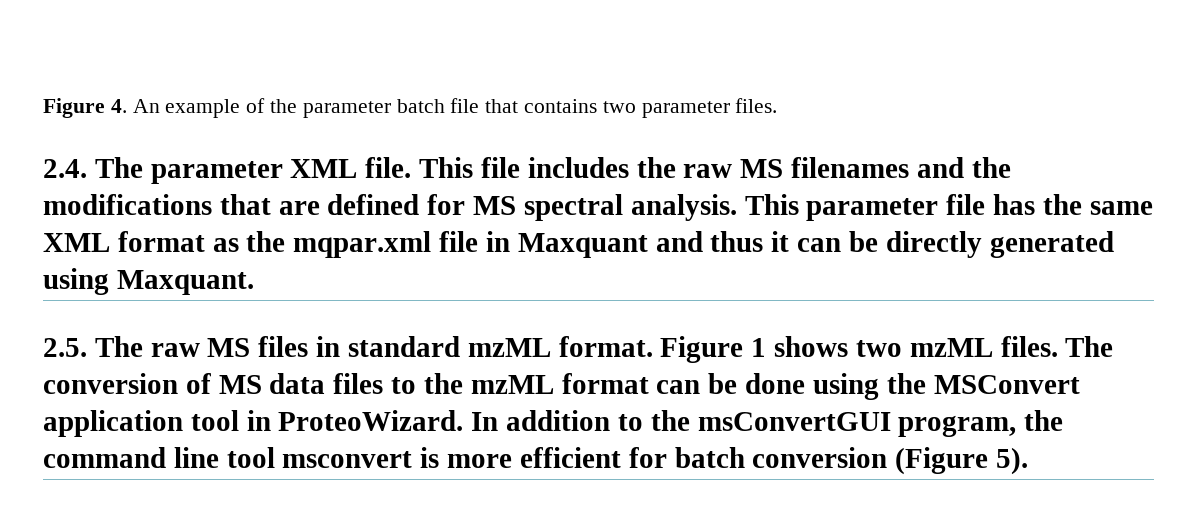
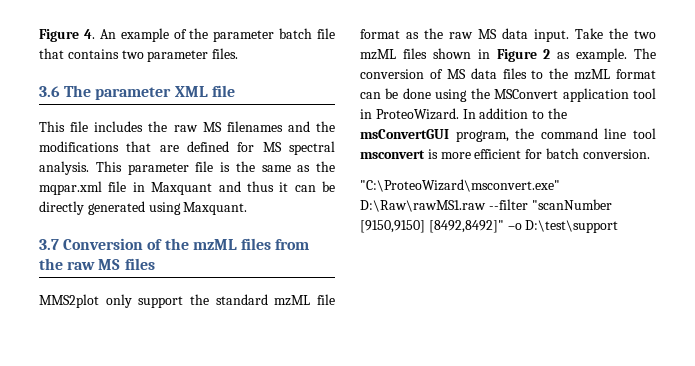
- 2.4. The parameter XML file. This file includes the raw MS filenames and the modifications that are defined for MS spectral analysis.
+ 3.6 The parameter XML file
+ This file includes the raw MS filenames and the modifications that are defined for MS spectral analysis.
- This parameter file has the same XML format as the mqpar.xml file in Maxquant and thus it can be directly generated using Maxquant.
+ This parameter file is the same as the mqpar.xml file in Maxquant and thus it can be directly generated using Maxquant.
- 2.5. The raw MS files in standard mzML format. Figure 1 shows two mzML files.
+ 3.7 Conversion of the mzML files from the raw MS files
+ MMS2plot only support the standard mzML file format as the raw MS data input. Take the two mzML files shown in Figure 2 as example.
- In addition to the msConvertGUI program, the command line tool msconvert is more efficient for batch conversion (Figure 5).
+ In addition to the msConvertGUI program, the command line tool msconvert is more efficient for batch conversion.
+ "C:\ProteoWizard\msconvert.exe" D:\Raw\rawMS1.raw --filter "scanNumber [9150,9150] [8492,8492]" –o D:\test\support

